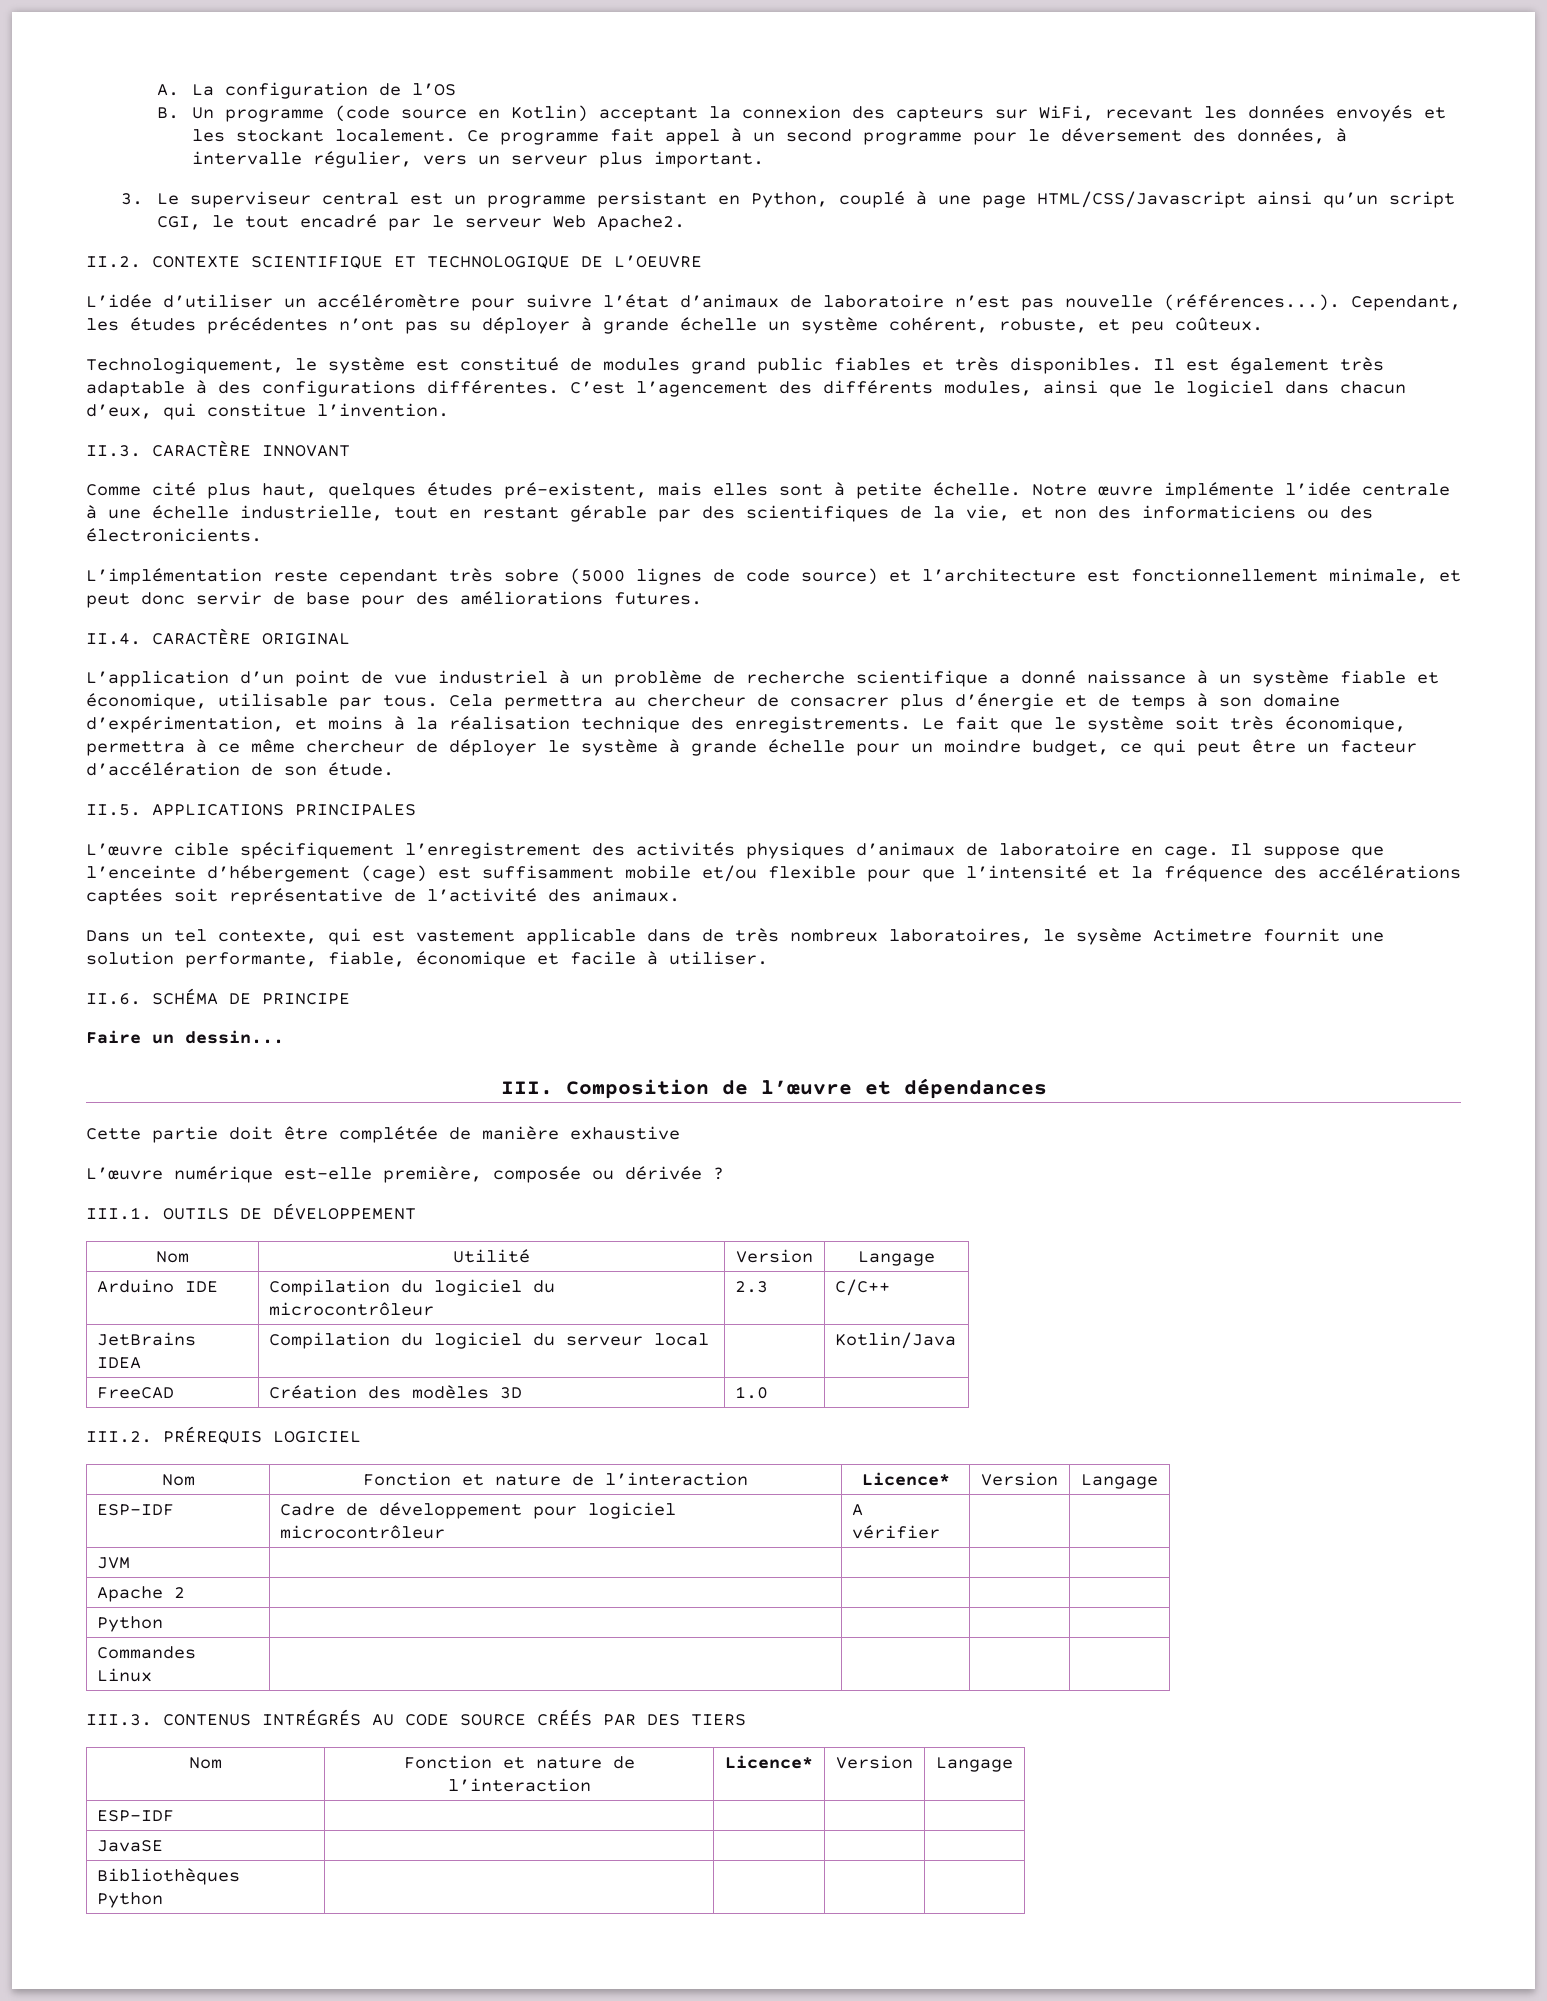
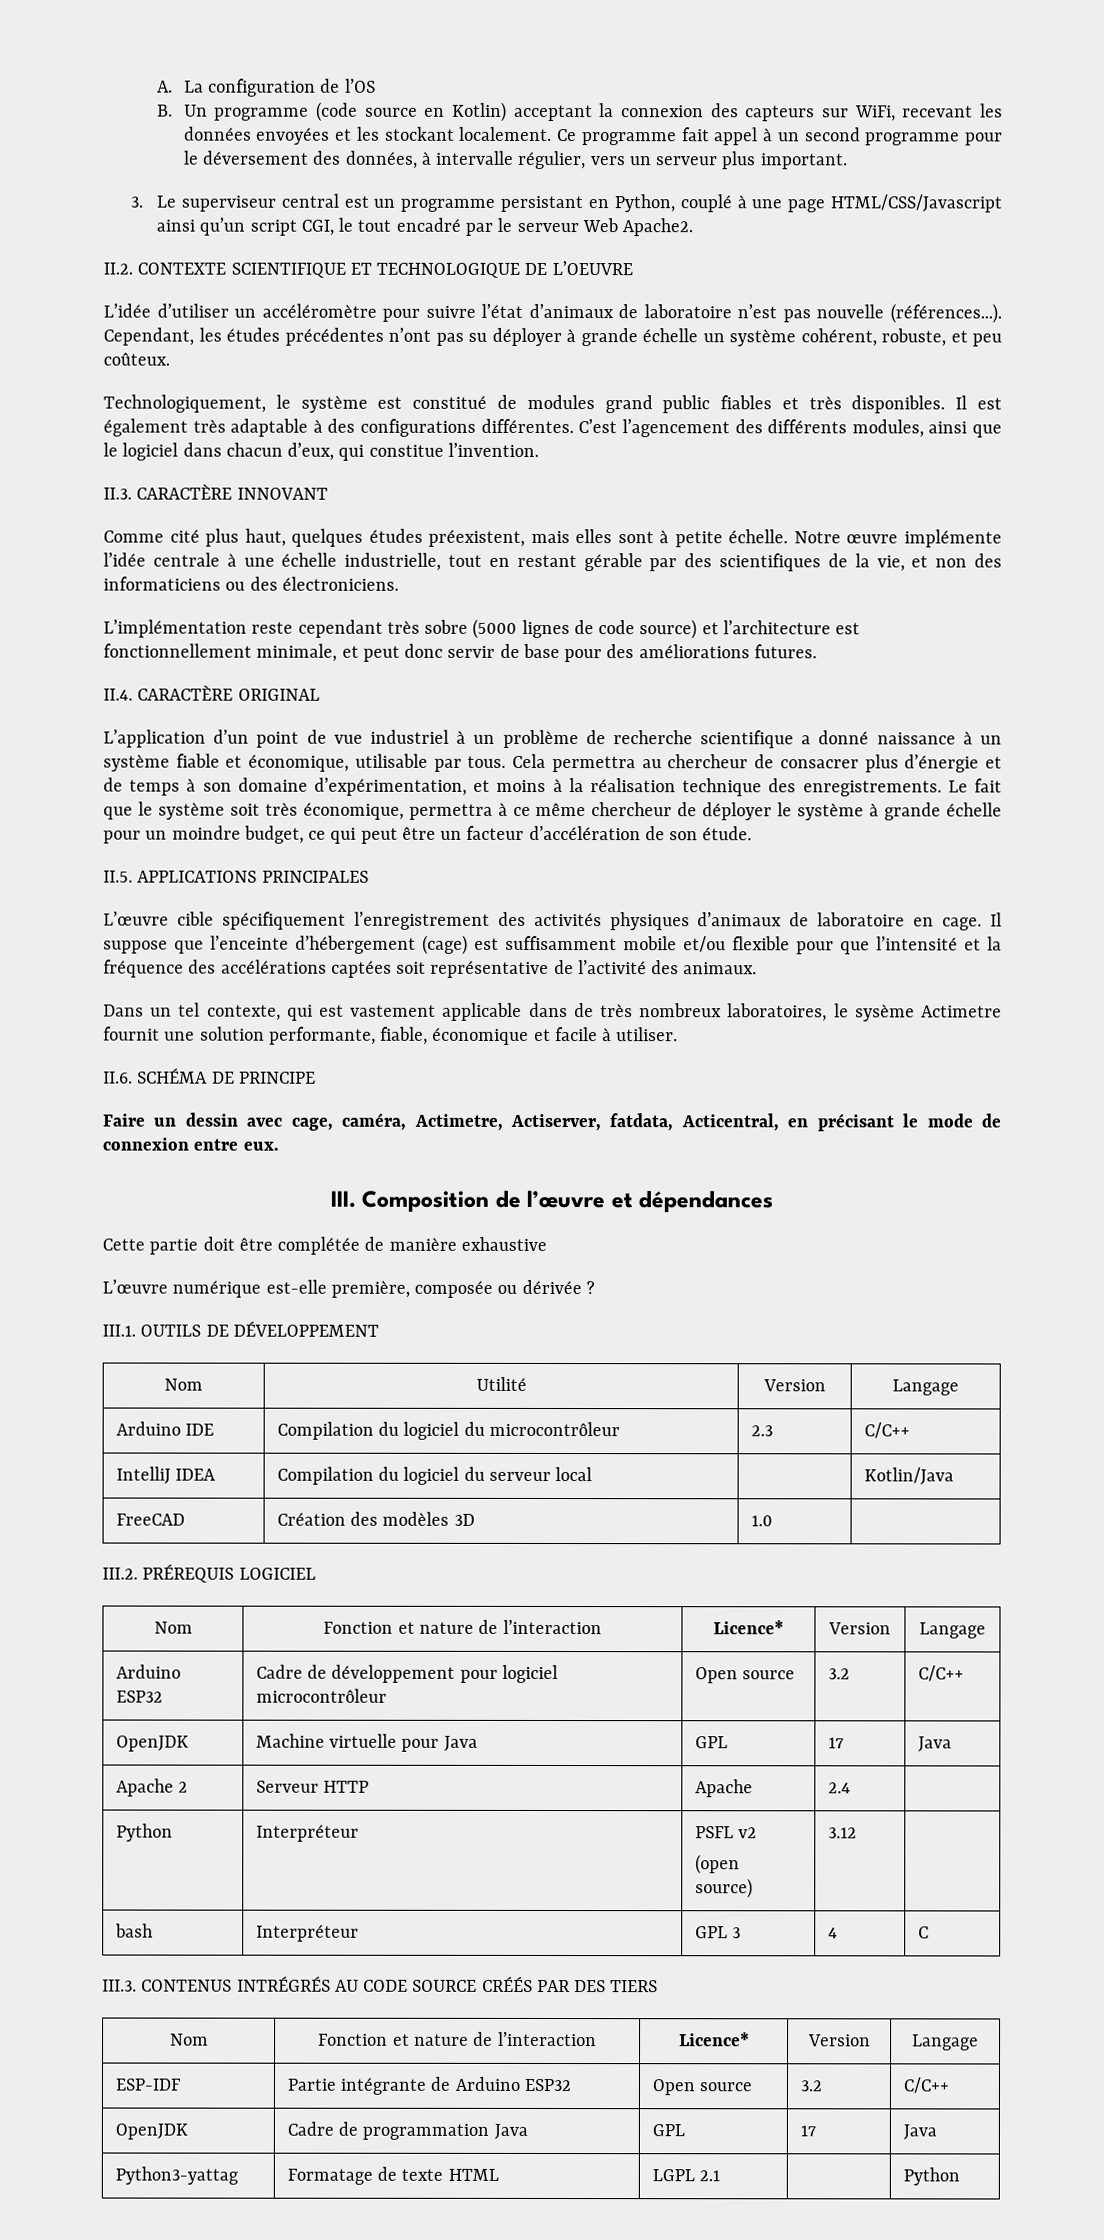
- B. Un programme (code source en Kotlin) acceptant la connexion des capteurs sur WiFi, recevant les données envoyés et les stockant localement.
+ B. Un programme (code source en Kotlin) acceptant la connexion des capteurs sur WiFi, recevant les données envoyées et les stockant localement.
- Comme cité plus haut, quelques études pré-existent, mais elles sont à petite échelle.
+ Comme cité plus haut, quelques études préexistent, mais elles sont à petite échelle.
- Notre œuvre implémente l’idée centrale à une échelle industrielle, tout en restant gérable par des scientifiques de la vie, et non des informaticiens ou des électronicients.
+ Notre œuvre implémente l’idée centrale à une échelle industrielle, tout en restant gérable par des scientifiques de la vie, et non des informaticiens ou des électroniciens.
- Faire un dessin...
+ Faire un dessin avec cage, caméra, Actimetre, Actiserver, fatdata, Acticentral, en précisant le mode de connexion entre eux.
- JetBrains IDEA | Compilation du logiciel du serveur local | | Kotlin/Java
+ IntelliJ IDEA | Compilation du logiciel du serveur local | | Kotlin/Java
- ESP-IDF | Cadre de développement pour logiciel microcontrôleur | A vérifier | |
- JVM | | | |
- Apache 2 | | | |
- Python | | | |
- Commandes Linux | | | |
+ Arduino ESP32 | Cadre de développement pour logiciel microcontrôleur | Open source | 3.2 | C/C++
+ OpenJDK | Machine virtuelle pour Java | GPL | 17 | Java
+ Apache 2 | Serveur HTTP | Apache | 2.4 |
+ Python | Interpréteur | PSFL v2
+ (open source) | 3.12 |
+ bash | Interpréteur | GPL 3 | 4 | C
- ESP-IDF | | | |
- JavaSE | | | |
- Bibliothèques Python | | | |
+ ESP-IDF | Partie intégrante de Arduino ESP32 | Open source | 3.2 | C/C++
+ OpenJDK | Cadre de programmation Java | GPL | 17 | Java
+ Python3-yattag | Formatage de texte HTML | LGPL 2.1 | | Python

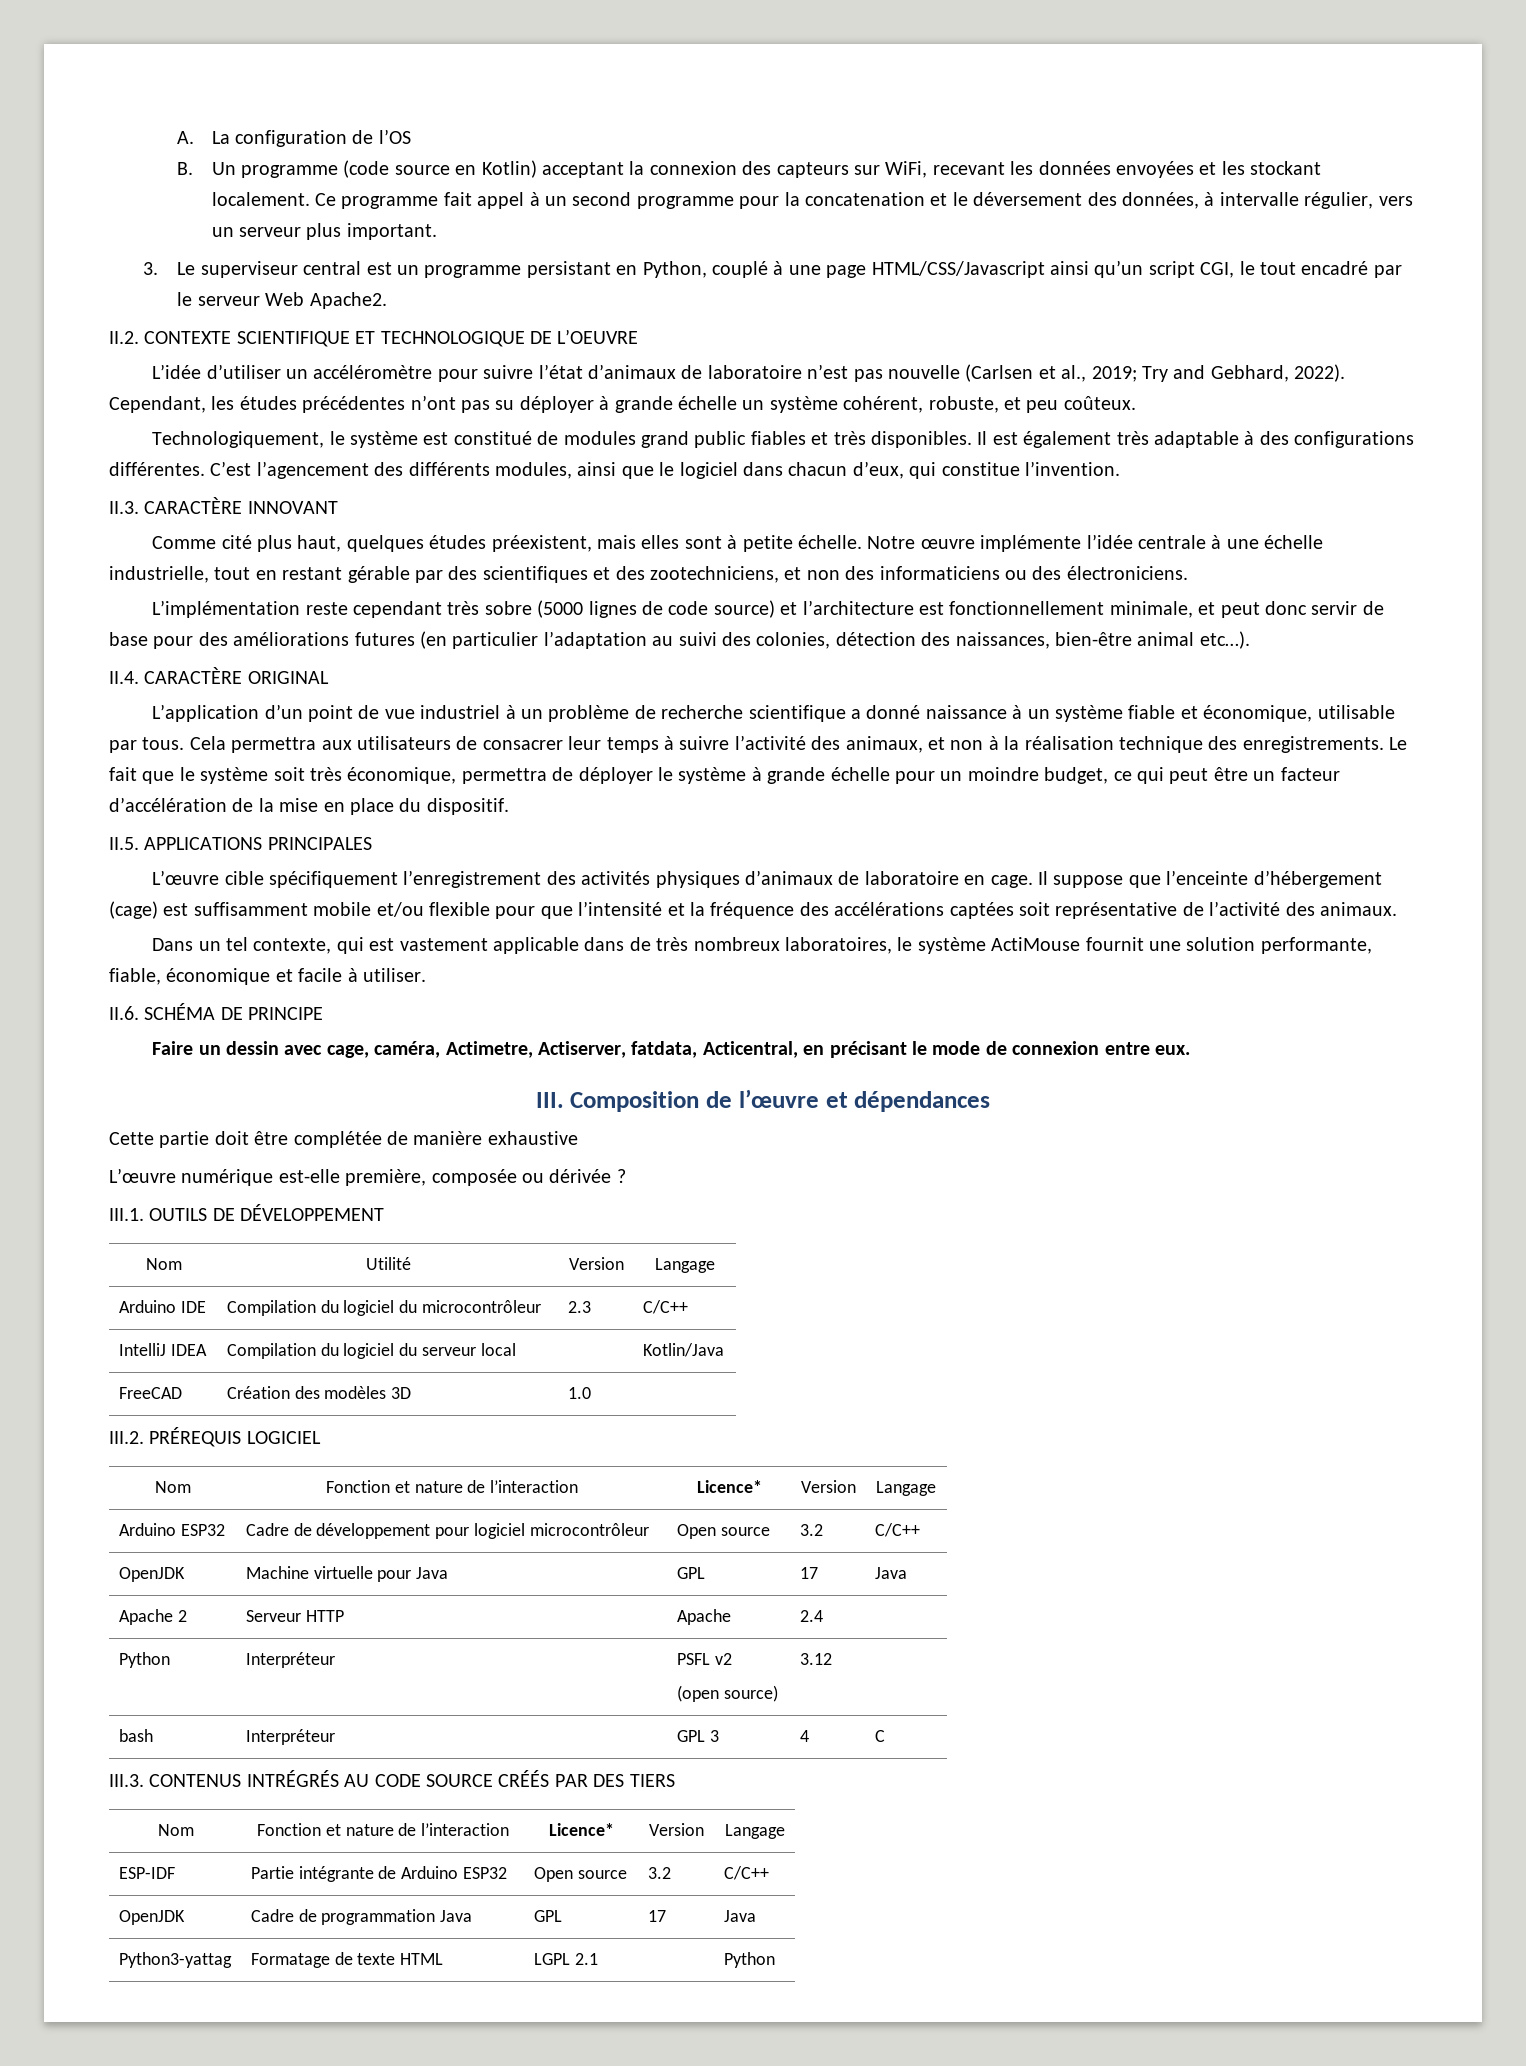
- Ce programme fait appel à un second programme pour le déversement des données, à intervalle régulier, vers un serveur plus important.
+ Ce programme fait appel à un second programme pour la concatenation et le déversement des données, à intervalle régulier, vers un serveur plus important.
- L’idée d’utiliser un accéléromètre pour suivre l’état d’animaux de laboratoire n’est pas nouvelle (références...). Cependant, les études précédentes n’ont pas su déployer à grande échelle un système cohérent, robuste, et peu coûteux.
+ L’idée d’utiliser un accéléromètre pour suivre l’état d’animaux de laboratoire n’est pas nouvelle (Carlsen et al., 2019; Try and Gebhard, 2022). Cependant, les études précédentes n’ont pas su déployer à grande échelle un système cohérent, robuste, et peu coûteux.
- Notre œuvre implémente l’idée centrale à une échelle industrielle, tout en restant gérable par des scientifiques de la vie, et non des informaticiens ou des électroniciens.
+ Notre œuvre implémente l’idée centrale à une échelle industrielle, tout en restant gérable par des scientifiques et des zootechniciens, et non des informaticiens ou des électroniciens.
- L’implémentation reste cependant très sobre (5000 lignes de code source) et l’architecture est fonctionnellement minimale, et peut donc servir de base pour des améliorations futures.
+ L’implémentation reste cependant très sobre (5000 lignes de code source) et l’architecture est fonctionnellement minimale, et peut donc servir de base pour des améliorations futures (en particulier l’adaptation au suivi des colonies, détection des naissances, bien-être animal etc…).
- Cela permettra au chercheur de consacrer plus d’énergie et de temps à son domaine d’expérimentation, et moins à la réalisation technique des enregistrements.
+ Cela permettra aux utilisateurs de consacrer leur temps à suivre l’activité des animaux, et non à la réalisation technique des enregistrements.
- Le fait que le système soit très économique, permettra à ce même chercheur de déployer le système à grande échelle pour un moindre budget, ce qui peut être un facteur d’accélération de son étude.
+ Le fait que le système soit très économique, permettra de déployer le système à grande échelle pour un moindre budget, ce qui peut être un facteur d’accélération de la mise en place du dispositif.
- Dans un tel contexte, qui est vastement applicable dans de très nombreux laboratoires, le sysème Actimetre fournit une solution performante, fiable, économique et facile à utiliser.
+ Dans un tel contexte, qui est vastement applicable dans de très nombreux laboratoires, le système ActiMouse fournit une solution performante, fiable, économique et facile à utiliser.

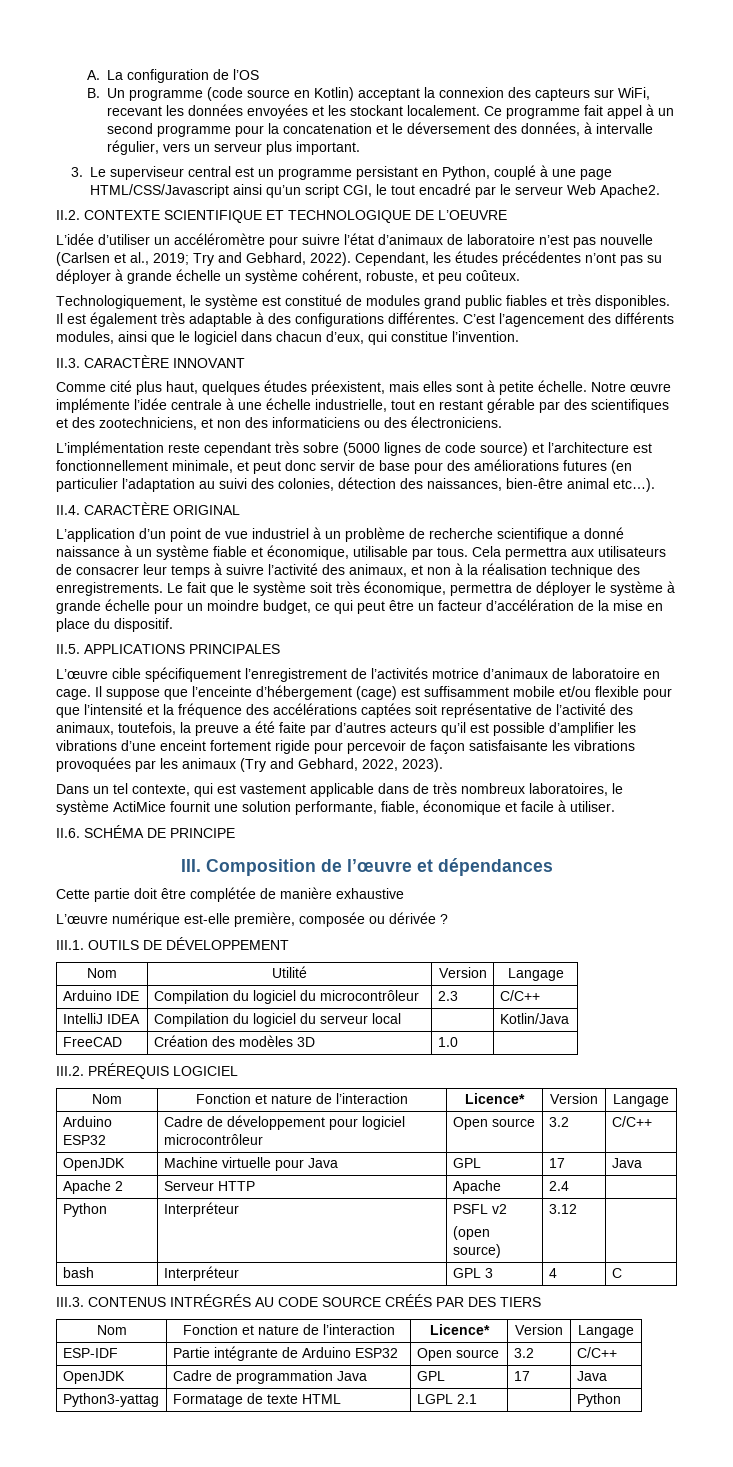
- L’œuvre cible spécifiquement l’enregistrement des activités physiques d’animaux de laboratoire en cage.
+ L’œuvre cible spécifiquement l’enregistrement de l’activités motrice d’animaux de laboratoire en cage.
- Il suppose que l’enceinte d’hébergement (cage) est suffisamment mobile et/ou flexible pour que l’intensité et la fréquence des accélérations captées soit représentative de l’activité des animaux.
+ Il suppose que l’enceinte d’hébergement (cage) est suffisamment mobile et/ou flexible pour que l’intensité et la fréquence des accélérations captées soit représentative de l’activité des animaux, toutefois, la preuve a été faite par d’autres acteurs qu’il est possible d’amplifier les vibrations d’une enceint fortement rigide pour percevoir de façon satisfaisante les vibrations provoquées par les animaux (Try and Gebhard, 2022, 2023).
- Dans un tel contexte, qui est vastement applicable dans de très nombreux laboratoires, le système ActiMouse fournit une solution performante, fiable, économique et facile à utiliser.
+ Dans un tel contexte, qui est vastement applicable dans de très nombreux laboratoires, le système ActiMice fournit une solution performante, fiable, économique et facile à utiliser.
- Faire un dessin avec cage, caméra, Actimetre, Actiserver, fatdata, Acticentral, en précisant le mode de connexion entre eux.

